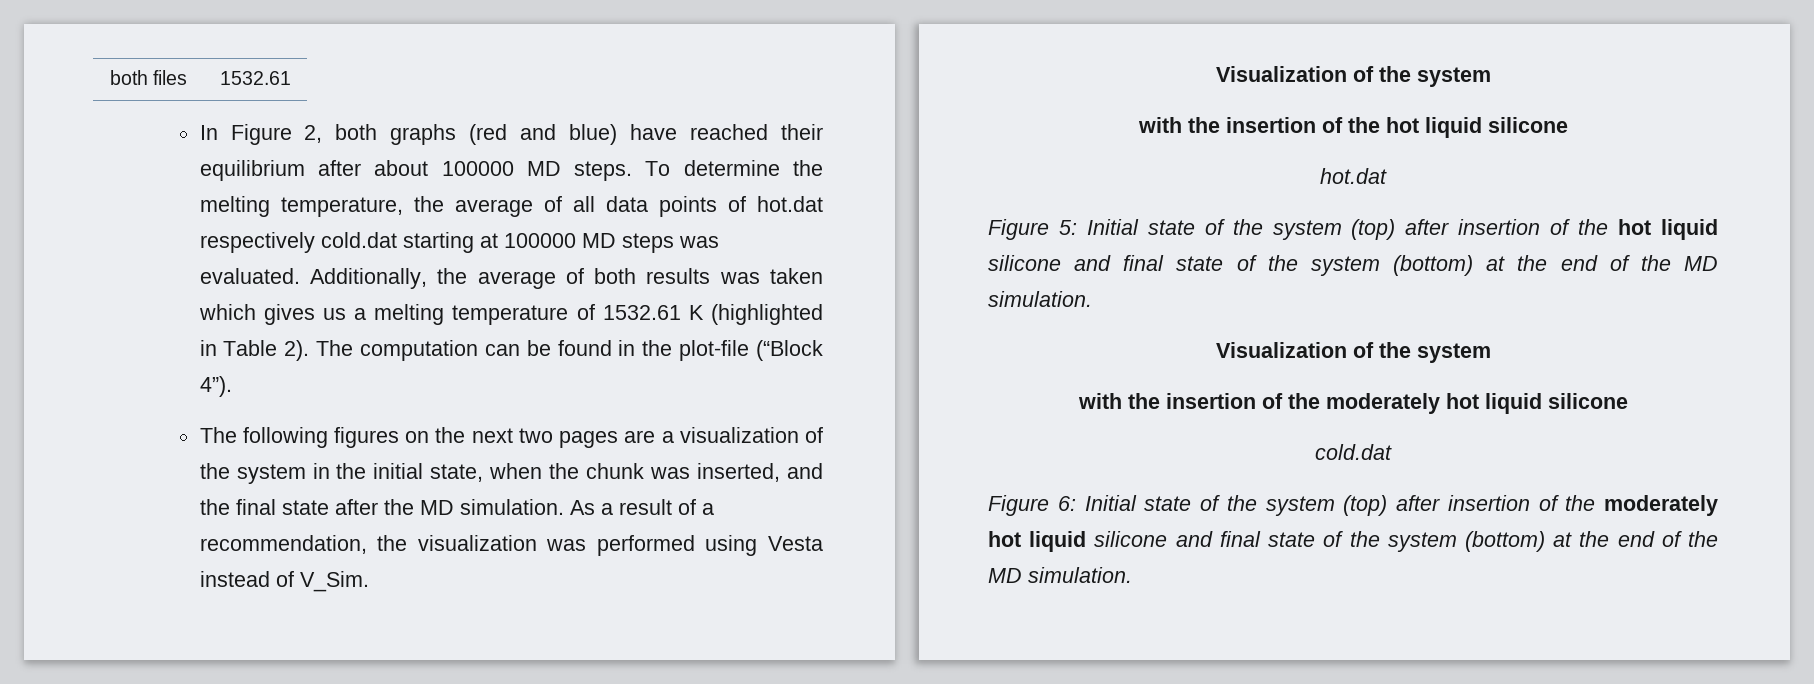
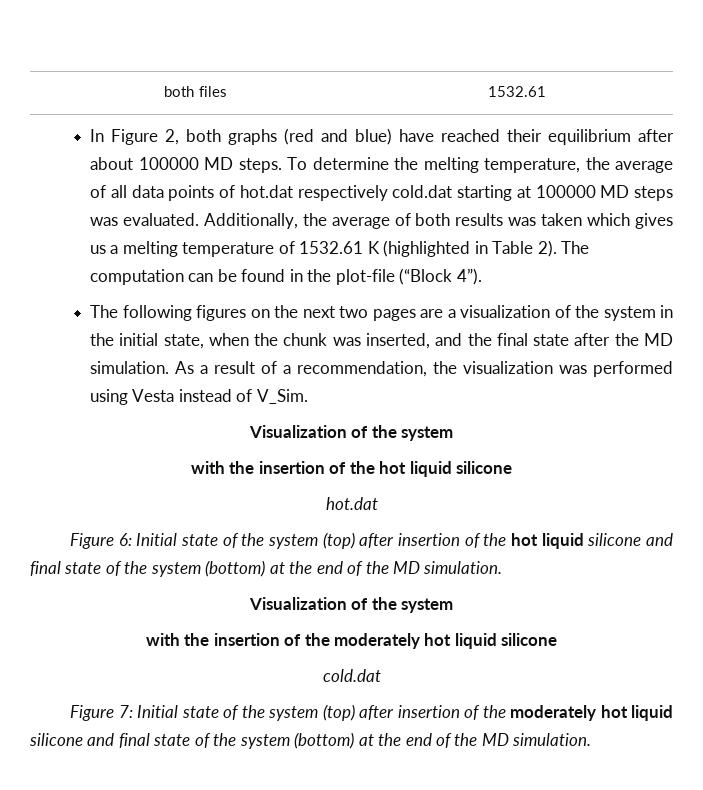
- Figure 5: Initial state of the system (top) after insertion of the hot liquid silicone and final state of the system (bottom) at the end of the MD simulation.
+ Figure 6: Initial state of the system (top) after insertion of the hot liquid silicone and final state of the system (bottom) at the end of the MD simulation.
- Figure 6: Initial state of the system (top) after insertion of the moderately hot liquid silicone and final state of the system (bottom) at the end of the MD simulation.
+ Figure 7: Initial state of the system (top) after insertion of the moderately hot liquid silicone and final state of the system (bottom) at the end of the MD simulation.

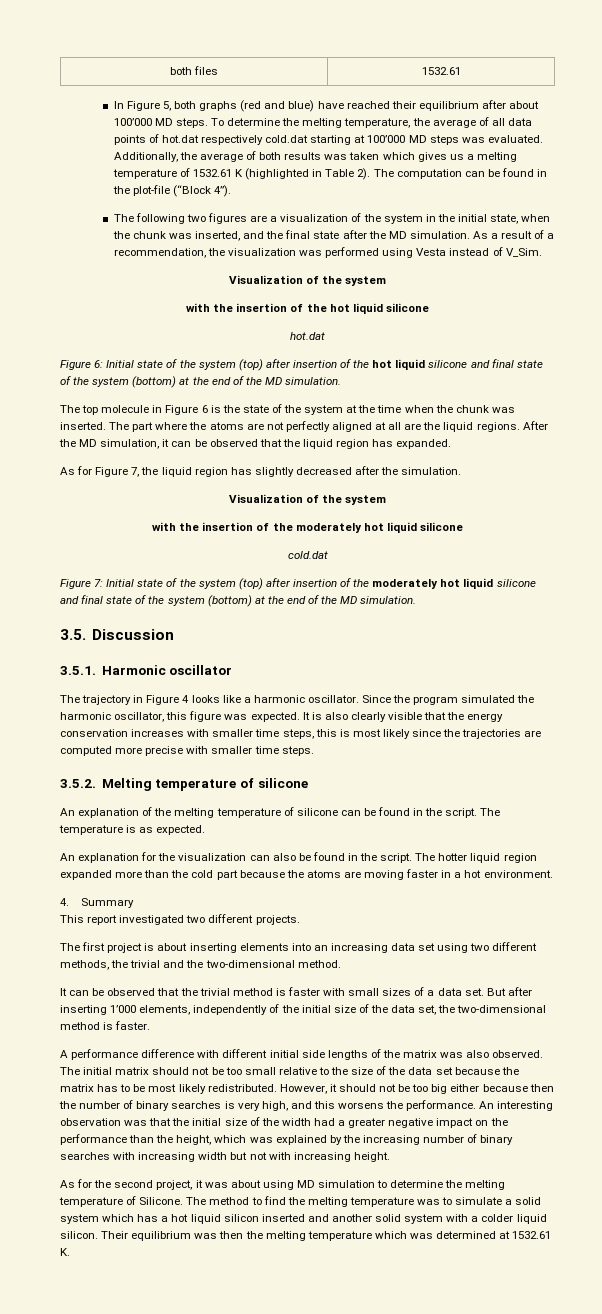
- In Figure 2, both graphs (red and blue) have reached their equilibrium after about 100000 MD steps.
+ In Figure 5, both graphs (red and blue) have reached their equilibrium after about 100’000 MD steps.
- To determine the melting temperature, the average of all data points of hot.dat respectively cold.dat starting at 100000 MD steps was evaluated.
+ To determine the melting temperature, the average of all data points of hot.dat respectively cold.dat starting at 100’000 MD steps was evaluated.
- The following figures on the next two pages are a visualization of the system in the initial state, when the chunk was inserted, and the final state after the MD simulation.
+ The following two figures are a visualization of the system in the initial state, when the chunk was inserted, and the final state after the MD simulation.
+ The top molecule in Figure 6 is the state of the system at the time when the chunk was inserted. The part where the atoms are not perfectly aligned at all are the liquid regions. After the MD simulation, it can be observed that the liquid region has expanded.
+ As for Figure 7, the liquid region has slightly decreased after the simulation.
+ 3.5. Discussion
+ 3.5.1. Harmonic oscillator
+ The trajectory in Figure 4 looks like a harmonic oscillator. Since the program simulated the harmonic oscillator, this figure was expected. It is also clearly visible that the energy conservation increases with smaller time steps, this is most likely since the trajectories are computed more precise with smaller time steps.
+ 3.5.2. Melting temperature of silicone
+ An explanation of the melting temperature of silicone can be found in the script. The temperature is as expected.
+ An explanation for the visualization can also be found in the script. The hotter liquid region expanded more than the cold part because the atoms are moving faster in a hot environment.
+ 4. Summary
+ This report investigated two different projects.
+ The first project is about inserting elements into an increasing data set using two different methods, the trivial and the two-dimensional method.
+ It can be observed that the trivial method is faster with small sizes of a data set. But after inserting 1’000 elements, independently of the initial size of the data set, the two-dimensional method is faster.
+ A performance difference with different initial side lengths of the matrix was also observed. The initial matrix should not be too small relative to the size of the data set because the matrix has to be most likely redistributed. However, it should not be too big either because then the number of binary searches is very high, and this worsens the performance. An interesting observation was that the initial size of the width had a greater negative impact on the performance than the height, which was explained by the increasing number of binary searches with increasing width but not with increasing height.
+ As for the second project, it was about using MD simulation to determine the melting temperature of Silicone. The method to find the melting temperature was to simulate a solid system which has a hot liquid silicon inserted and another solid system with a colder liquid silicon. Their equilibrium was then the melting temperature which was determined at 1532.61 K.

